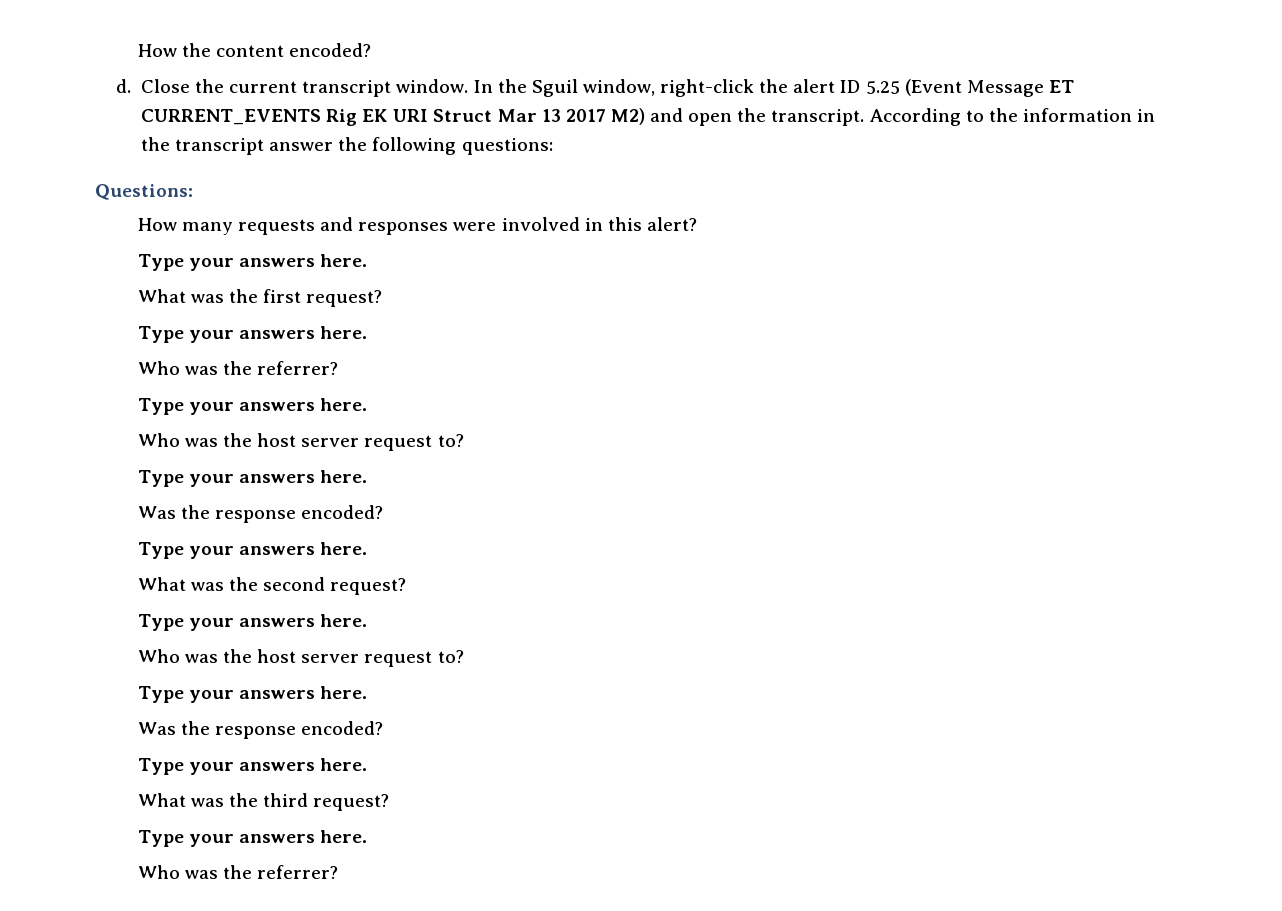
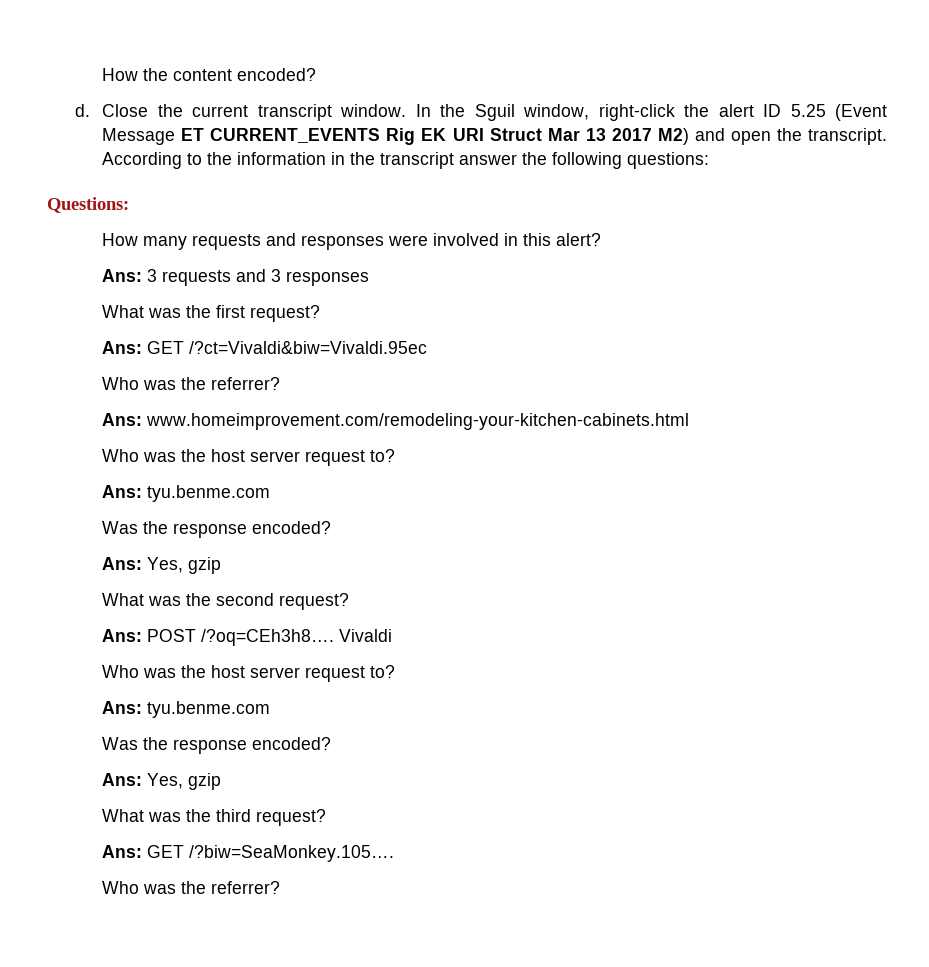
  How many requests and responses were involved in this alert?
- Type your answers here.
+ Ans: 3 requests and 3 responses
  What was the first request?
- Type your answers here.
+ Ans: GET /?ct=Vivaldi&biw=Vivaldi.95ec
  Who was the referrer?
- Type your answers here.
+ Ans: www.homeimprovement.com/remodeling-your-kitchen-cabinets.html
  Who was the host server request to?
- Type your answers here.
+ Ans: tyu.benme.com
  Was the response encoded?
- Type your answers here.
+ Ans: Yes, gzip
  What was the second request?
- Type your answers here.
+ Ans: POST /?oq=CEh3h8…. Vivaldi
  Who was the host server request to?
- Type your answers here.
+ Ans: tyu.benme.com
  Was the response encoded?
- Type your answers here.
+ Ans: Yes, gzip
  What was the third request?
- Type your answers here.
+ Ans: GET /?biw=SeaMonkey.105….

